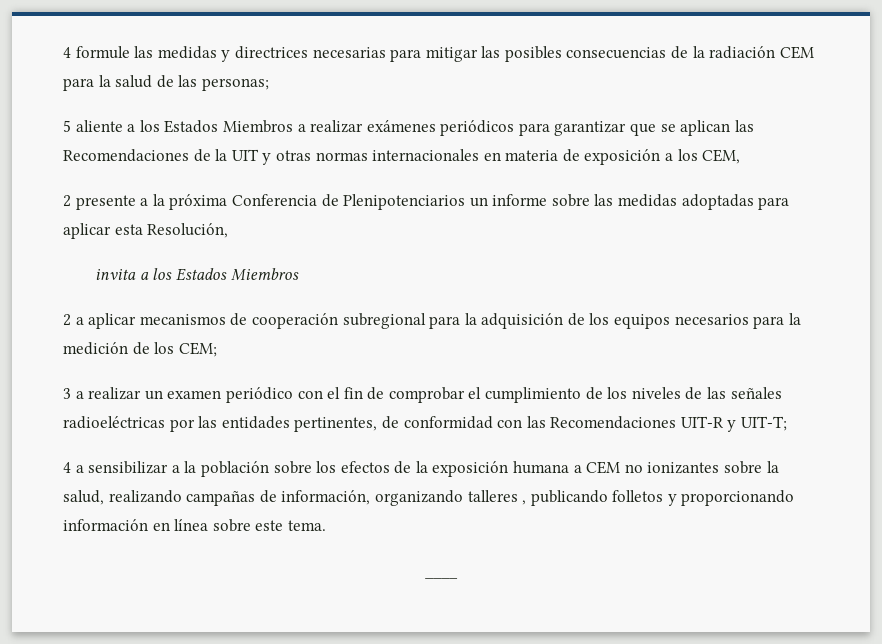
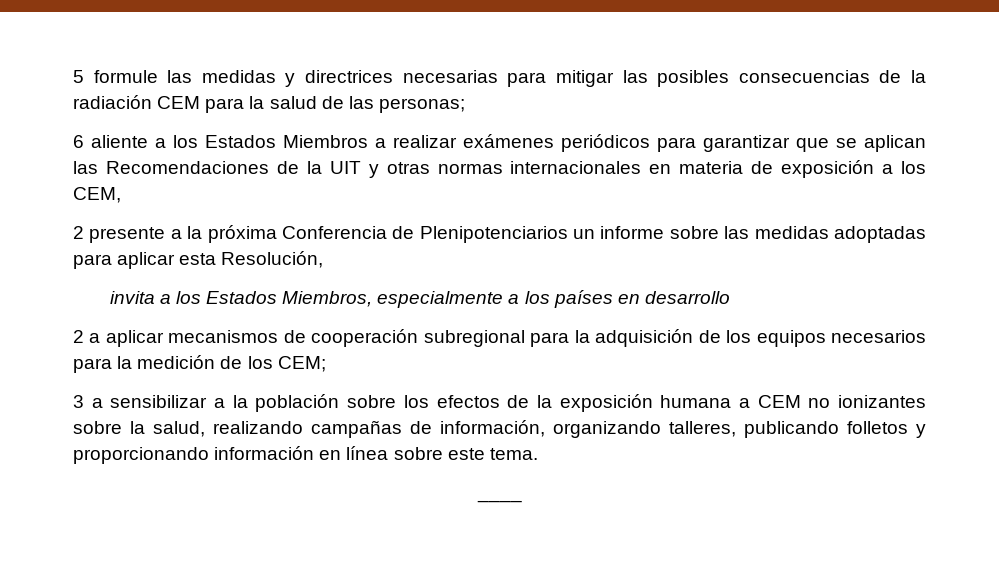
- 4 formule las medidas y directrices necesarias para mitigar las posibles consecuencias de la radiación CEM para la salud de las personas;
+ 5 formule las medidas y directrices necesarias para mitigar las posibles consecuencias de la radiación CEM para la salud de las personas;
- 5 aliente a los Estados Miembros a realizar exámenes periódicos para garantizar que se aplican las Recomendaciones de la UIT y otras normas internacionales en materia de exposición a los CEM,
+ 6 aliente a los Estados Miembros a realizar exámenes periódicos para garantizar que se aplican las Recomendaciones de la UIT y otras normas internacionales en materia de exposición a los CEM,
- invita a los Estados Miembros
+ invita a los Estados Miembros, especialmente a los países en desarrollo
- 3 a realizar un examen periódico con el fin de comprobar el cumplimiento de los niveles de las señales radioeléctricas por las entidades pertinentes, de conformidad con las Recomendaciones UIT-R y UIT-T;
- 4 a sensibilizar a la población sobre los efectos de la exposición humana a CEM no ionizantes sobre la salud, realizando campañas de información, organizando talleres , publicando folletos y proporcionando información en línea sobre este tema.
+ 3 a sensibilizar a la población sobre los efectos de la exposición humana a CEM no ionizantes sobre la salud, realizando campañas de información, organizando talleres, publicando folletos y proporcionando información en línea sobre este tema.

